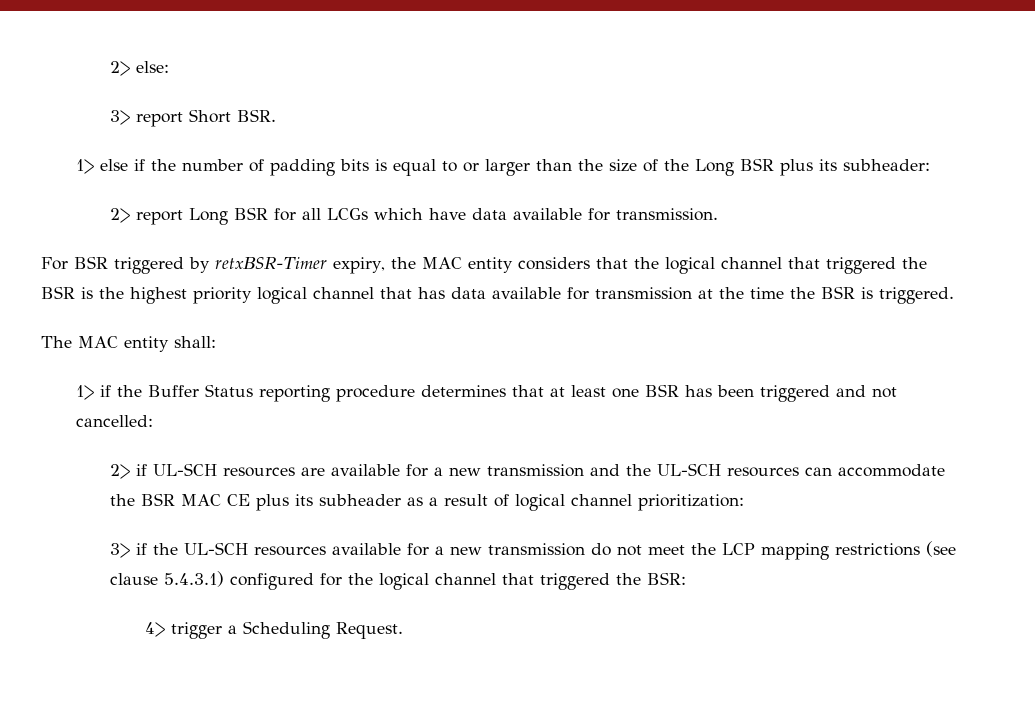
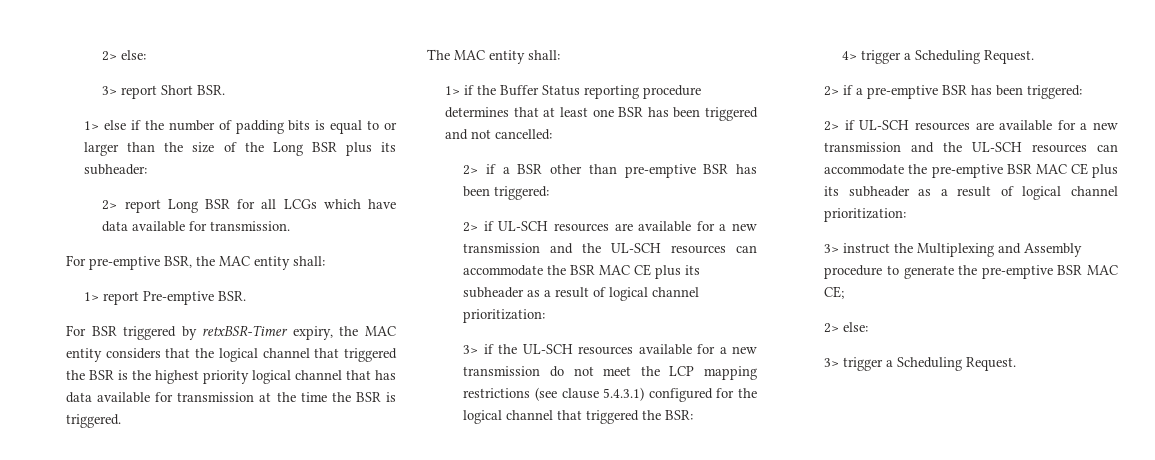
+ For pre-emptive BSR, the MAC entity shall:
+ 1> report Pre-emptive BSR.
+ 2> if a BSR other than pre-emptive BSR has been triggered:
+ 2> if a pre-emptive BSR has been triggered:
+ 2> if UL-SCH resources are available for a new transmission and the UL-SCH resources can accommodate the pre-emptive BSR MAC CE plus its subheader as a result of logical channel prioritization:
+ 3> instruct the Multiplexing and Assembly procedure to generate the pre-emptive BSR MAC CE;
+ 2> else:
+ 3> trigger a Scheduling Request.

